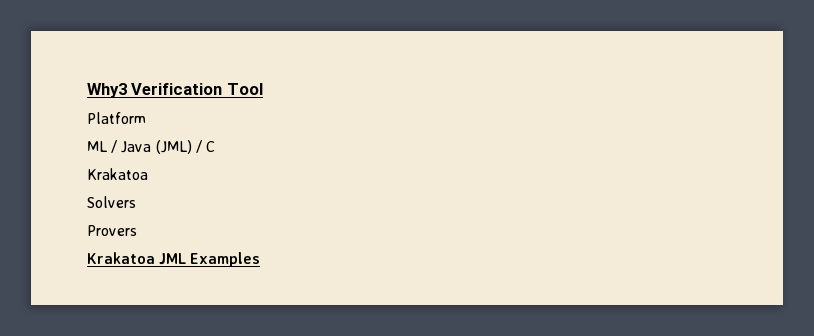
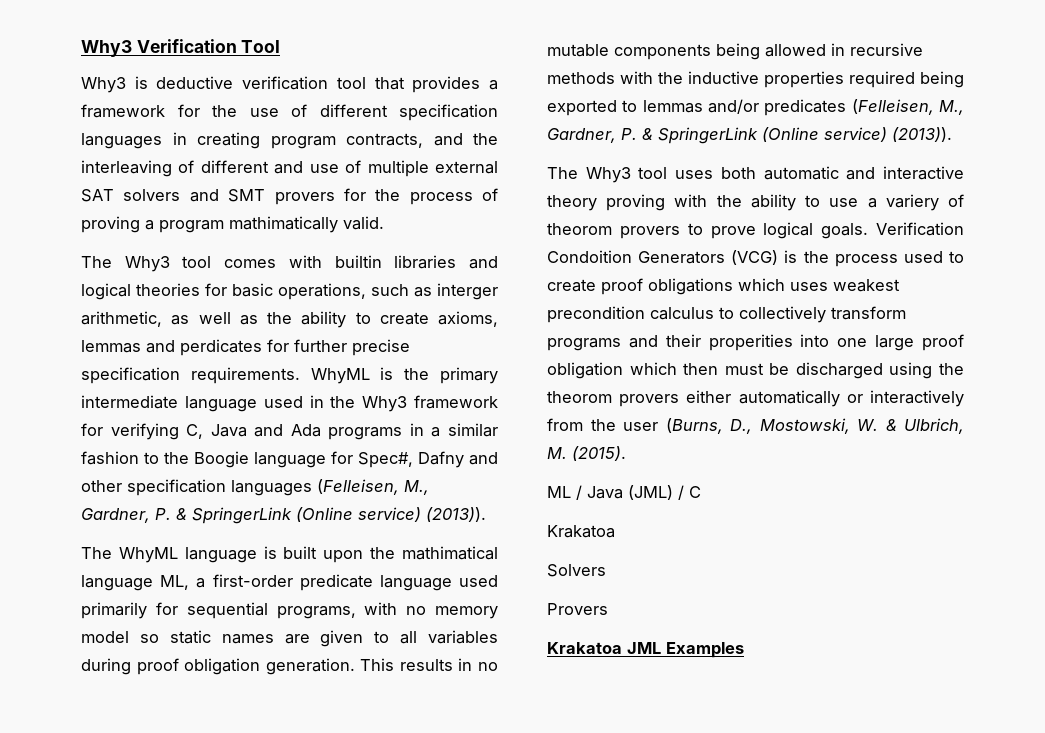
- Platform
+ Why3 is deductive verification tool that provides a framework for the use of different specification languages in creating program contracts, and the interleaving of different and use of multiple external SAT solvers and SMT provers for the process of proving a program mathimatically valid.
+ The Why3 tool comes with builtin libraries and logical theories for basic operations, such as interger arithmetic, as well as the ability to create axioms, lemmas and perdicates for further precise specification requirements. WhyML is the primary intermediate language used in the Why3 framework for verifying C, Java and Ada programs in a similar fashion to the Boogie language for Spec#, Dafny and other specification languages (Felleisen, M., Gardner, P. & SpringerLink (Online service) (2013)).
+ The WhyML language is built upon the mathimatical language ML, a first-order predicate language used primarily for sequential programs, with no memory model so static names are given to all variables during proof obligation generation. This results in no mutable components being allowed in recursive methods with the inductive properties required being exported to lemmas and/or predicates (Felleisen, M., Gardner, P. & SpringerLink (Online service) (2013)).
+ The Why3 tool uses both automatic and interactive theory proving with the ability to use a variery of theorom provers to prove logical goals. Verification Condoition Generators (VCG) is the process used to create proof obligations which uses weakest precondition calculus to collectively transform programs and their properities into one large proof obligation which then must be discharged using the theorom provers either automatically or interactively from the user (Burns, D., Mostowski, W. & Ulbrich, M. (2015).

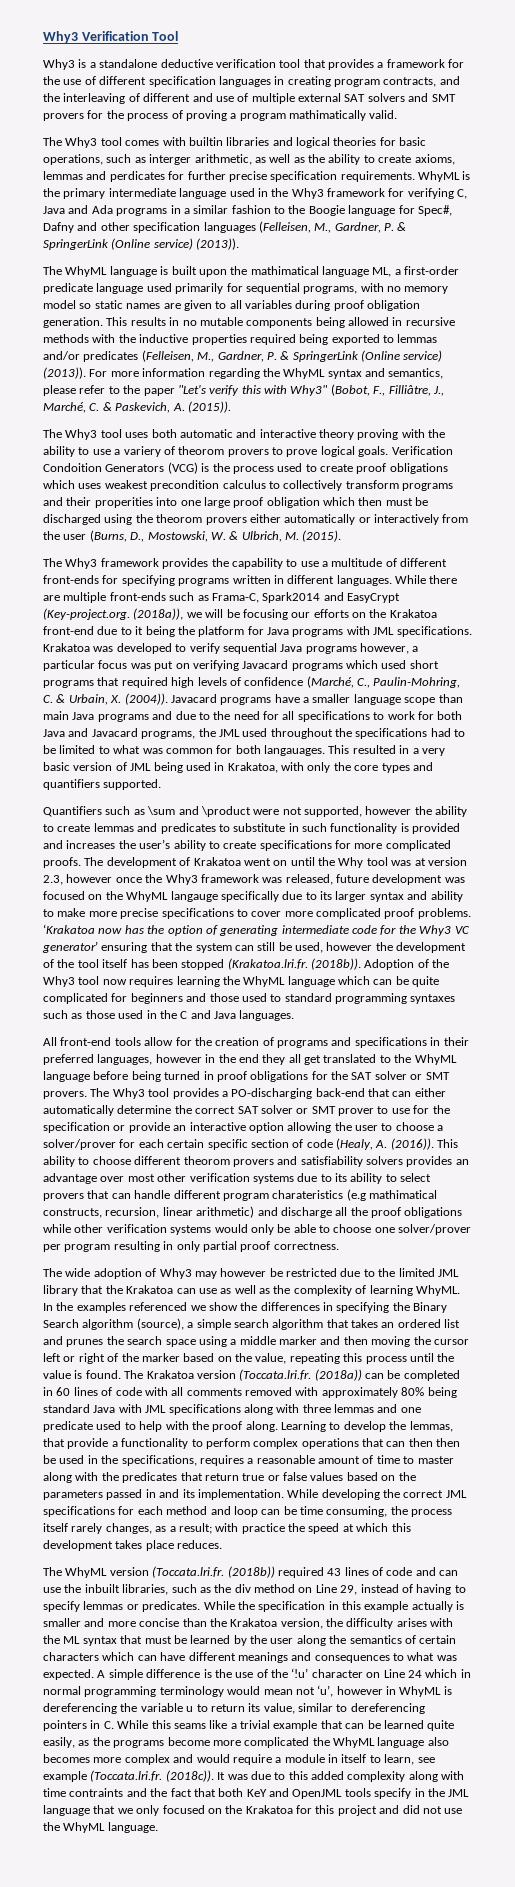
- Why3 is deductive verification tool that provides a framework for the use of different specification languages in creating program contracts, and the interleaving of different and use of multiple external SAT solvers and SMT provers for the process of proving a program mathimatically valid.
+ Why3 is a standalone deductive verification tool that provides a framework for the use of different specification languages in creating program contracts, and the interleaving of different and use of multiple external SAT solvers and SMT provers for the process of proving a program mathimatically valid.
+ For more information regarding the WhyML syntax and semantics, please refer to the paper "Let's verify this with Why3" (Bobot, F., Filliâtre, J., Marché, C. & Paskevich, A. (2015)).
- ML / Java (JML) / C
- Krakatoa
- Solvers
- Provers
- Krakatoa JML Examples
+ The Why3 framework provides the capability to use a multitude of different front-ends for specifying programs written in different languages. While there are multiple front-ends such as Frama-C, Spark2014 and EasyCrypt (Key-project.org. (2018a)), we will be focusing our efforts on the Krakatoa front-end due to it being the platform for Java programs with JML specifications. Krakatoa was developed to verify sequential Java programs however, a particular focus was put on verifying Javacard programs which used short programs that required high levels of confidence (Marché, C., Paulin-Mohring, C. & Urbain, X. (2004)). Javacard programs have a smaller language scope than main Java programs and due to the need for all specifications to work for both Java and Javacard programs, the JML used throughout the specifications had to be limited to what was common for both langauages. This resulted in a very basic version of JML being used in Krakatoa, with only the core types and quantifiers supported.
+ Quantifiers such as \sum and \product were not supported, however the ability to create lemmas and predicates to substitute in such functionality is provided and increases the user’s ability to create specifications for more complicated proofs. The development of Krakatoa went on until the Why tool was at version 2.3, however once the Why3 framework was released, future development was focused on the WhyML langauge specifically due to its larger syntax and ability to make more precise specifications to cover more complicated proof problems. ‘Krakatoa now has the option of generating intermediate code for the Why3 VC generator’ ensuring that the system can still be used, however the development of the tool itself has been stopped (Krakatoa.lri.fr. (2018b)). Adoption of the Why3 tool now requires learning the WhyML language which can be quite complicated for beginners and those used to standard programming syntaxes such as those used in the C and Java languages.
+ All front-end tools allow for the creation of programs and specifications in their preferred languages, however in the end they all get translated to the WhyML language before being turned in proof obligations for the SAT solver or SMT provers. The Why3 tool provides a PO-discharging back-end that can either automatically determine the correct SAT solver or SMT prover to use for the specification or provide an interactive option allowing the user to choose a solver/prover for each certain specific section of code (Healy, A. (2016)). This ability to choose different theorom provers and satisfiability solvers provides an advantage over most other verification systems due to its ability to select provers that can handle different program charateristics (e.g mathimatical constructs, recursion, linear arithmetic) and discharge all the proof obligations while other verification systems would only be able to choose one solver/prover per program resulting in only partial proof correctness.
+ The wide adoption of Why3 may however be restricted due to the limited JML library that the Krakatoa can use as well as the complexity of learning WhyML. In the examples referenced we show the differences in specifying the Binary Search algorithm (source), a simple search algorithm that takes an ordered list and prunes the search space using a middle marker and then moving the cursor left or right of the marker based on the value, repeating this process until the value is found. The Krakatoa version (Toccata.lri.fr. (2018a)) can be completed in 60 lines of code with all comments removed with approximately 80% being standard Java with JML specifications along with three lemmas and one predicate used to help with the proof along. Learning to develop the lemmas, that provide a functionality to perform complex operations that can then then be used in the specifications, requires a reasonable amount of time to master along with the predicates that return true or false values based on the parameters passed in and its implementation. While developing the correct JML specifications for each method and loop can be time consuming, the process itself rarely changes, as a result; with practice the speed at which this development takes place reduces.
+ The WhyML version (Toccata.lri.fr. (2018b)) required 43 lines of code and can use the inbuilt libraries, such as the div method on Line 29, instead of having to specify lemmas or predicates. While the specification in this example actually is smaller and more concise than the Krakatoa version, the difficulty arises with the ML syntax that must be learned by the user along the semantics of certain characters which can have different meanings and consequences to what was expected. A simple difference is the use of the ‘!u’ character on Line 24 which in normal programming terminology would mean not ‘u’, however in WhyML is dereferencing the variable u to return its value, similar to dereferencing pointers in C. While this seams like a trivial example that can be learned quite easily, as the programs become more complicated the WhyML language also becomes more complex and would require a module in itself to learn, see example (Toccata.lri.fr. (2018c)). It was due to this added complexity along with time contraints and the fact that both KeY and OpenJML tools specify in the JML language that we only focused on the Krakatoa for this project and did not use the WhyML language.

